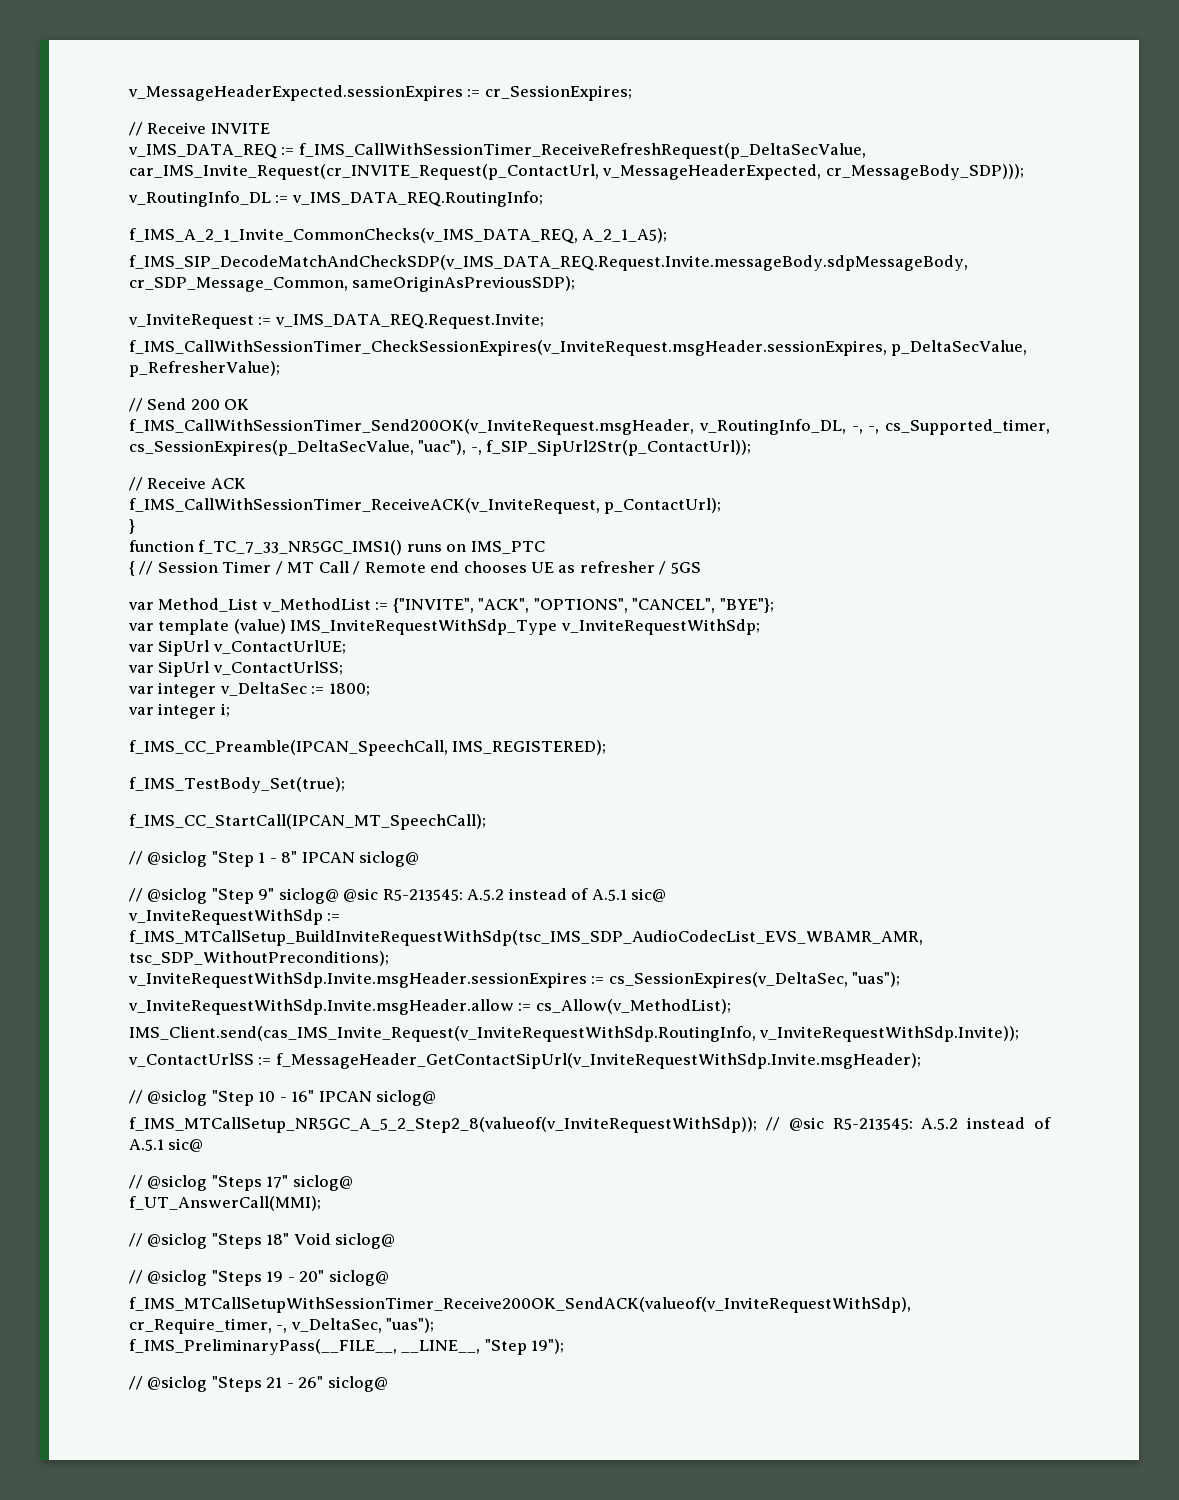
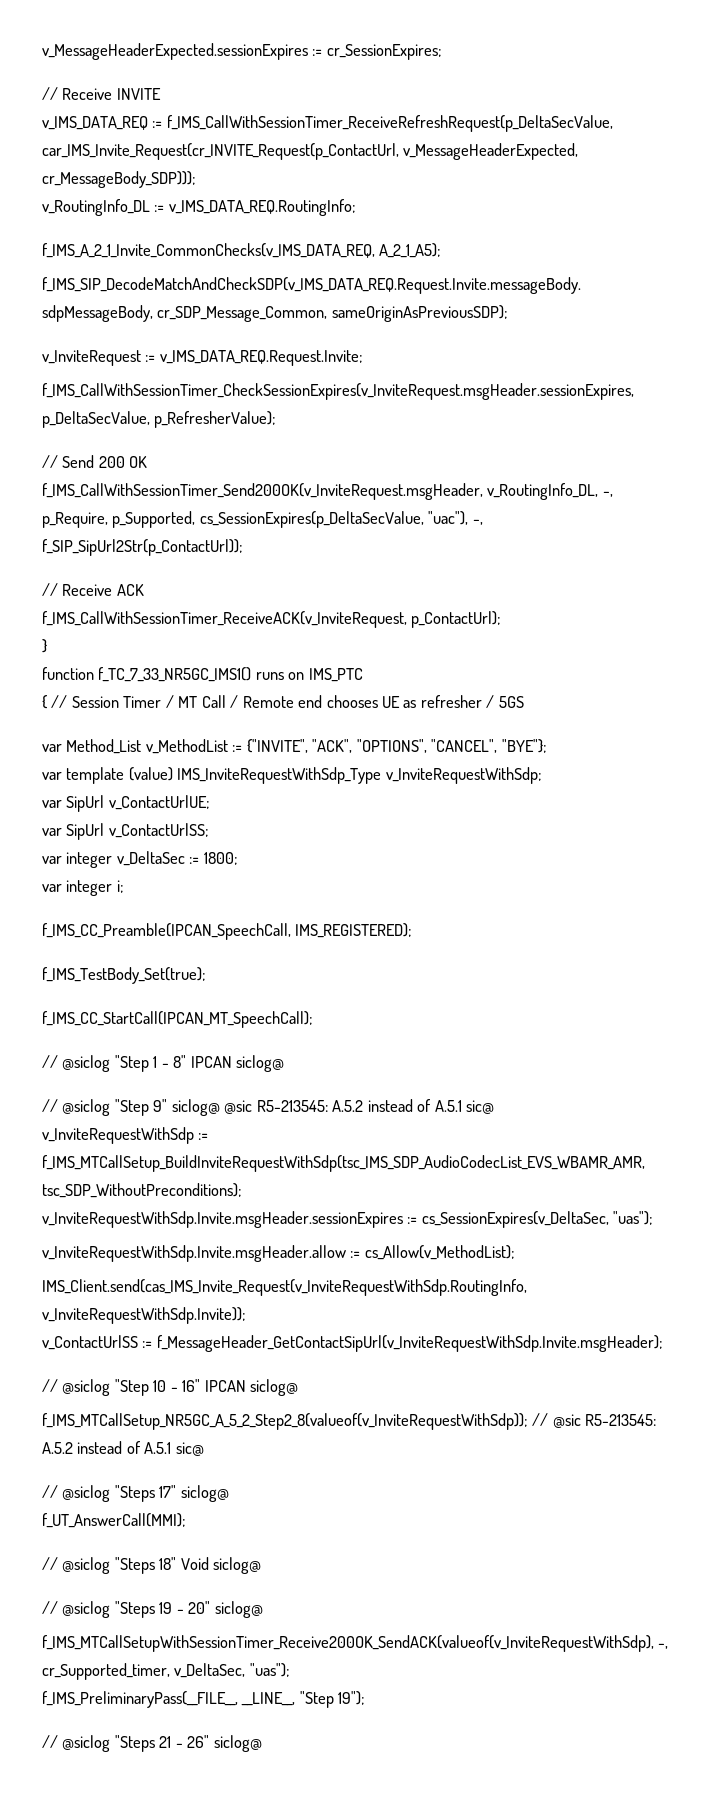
- f_IMS_CallWithSessionTimer_Send200OK(v_InviteRequest.msgHeader, v_RoutingInfo_DL, -, -, cs_Supported_timer, cs_SessionExpires(p_DeltaSecValue, "uac"), -, f_SIP_SipUrl2Str(p_ContactUrl));
+ f_IMS_CallWithSessionTimer_Send200OK(v_InviteRequest.msgHeader, v_RoutingInfo_DL, -, p_Require, p_Supported, cs_SessionExpires(p_DeltaSecValue, "uac"), -, f_SIP_SipUrl2Str(p_ContactUrl));
- f_IMS_MTCallSetupWithSessionTimer_Receive200OK_SendACK(valueof(v_InviteRequestWithSdp), cr_Require_timer, -, v_DeltaSec, "uas");
+ f_IMS_MTCallSetupWithSessionTimer_Receive200OK_SendACK(valueof(v_InviteRequestWithSdp), -, cr_Supported_timer, v_DeltaSec, "uas");

